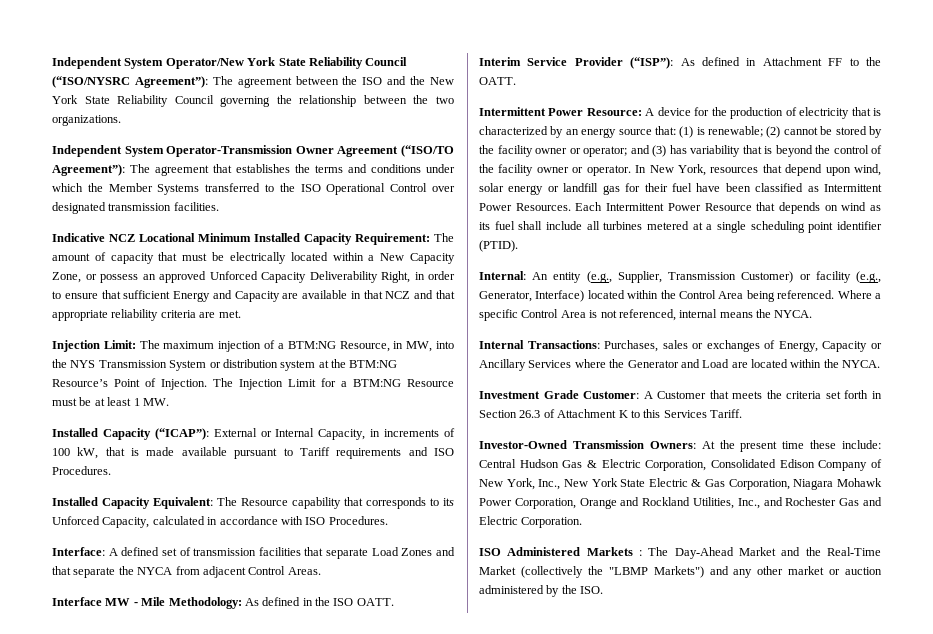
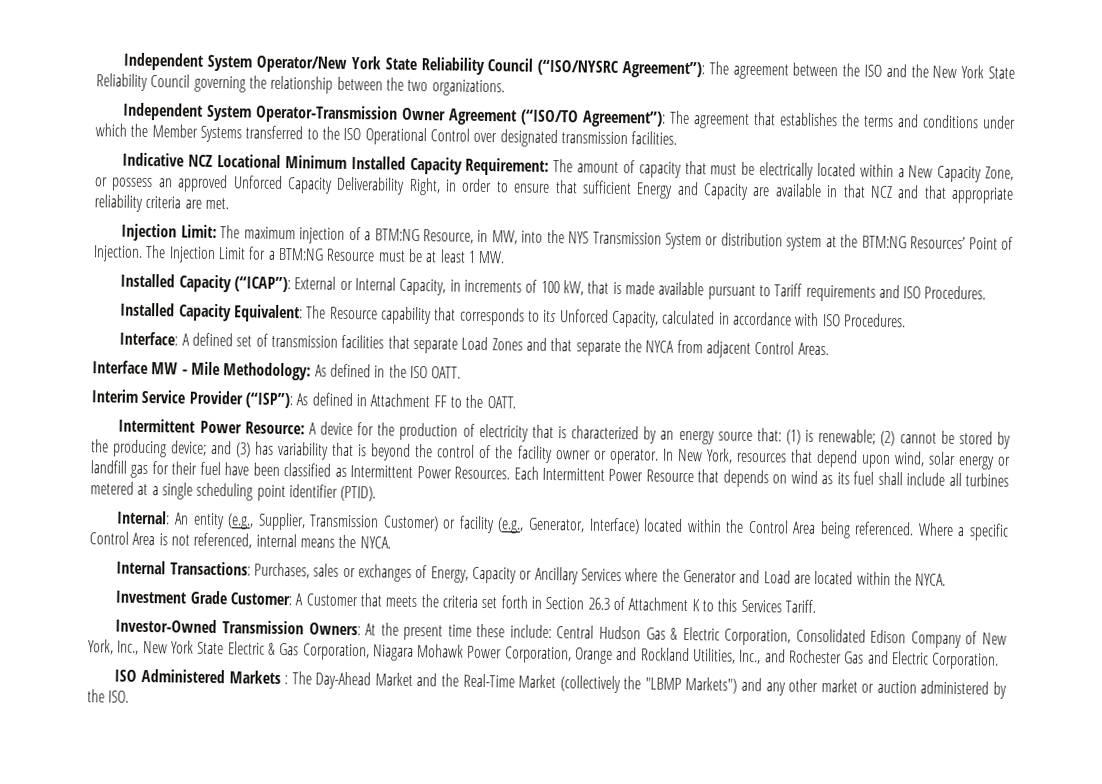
- Injection Limit: The maximum injection of a BTM:NG Resource, in MW, into the NYS Transmission System or distribution system at the BTM:NG Resource’s Point of Injection.
+ Injection Limit: The maximum injection of a BTM:NG Resource, in MW, into the NYS Transmission System or distribution system at the BTM:NG Resources’ Point of Injection.
- Intermittent Power Resource: A device for the production of electricity that is characterized by an energy source that: (1) is renewable; (2) cannot be stored by the facility owner or operator; and (3) has variability that is beyond the control of the facility owner or operator.
+ Intermittent Power Resource: A device for the production of electricity that is characterized by an energy source that: (1) is renewable; (2) cannot be stored by the producing device; and (3) has variability that is beyond the control of the facility owner or operator.

